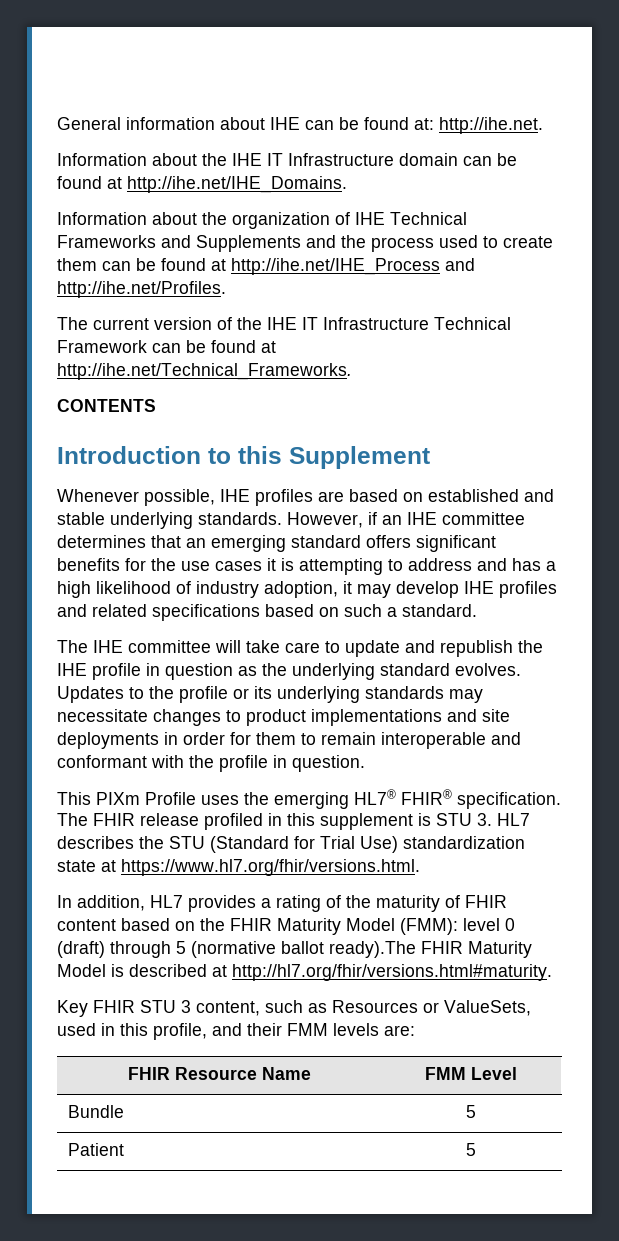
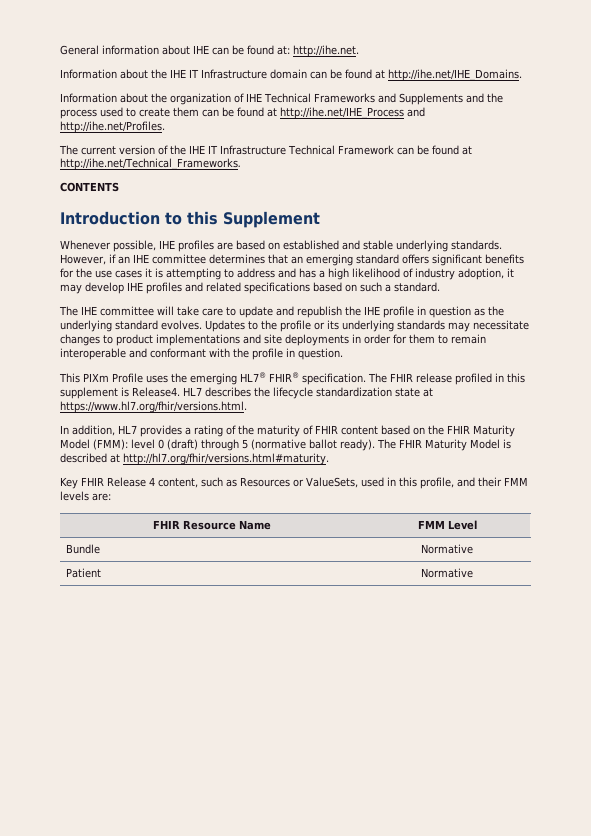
- The FHIR release profiled in this supplement is STU 3. HL7 describes the STU (Standard for Trial Use) standardization state at https://www.hl7.org/fhir/versions.html.
+ The FHIR release profiled in this supplement is Release4. HL7 describes the lifecycle standardization state at https://www.hl7.org/fhir/versions.html.
- In addition, HL7 provides a rating of the maturity of FHIR content based on the FHIR Maturity Model (FMM): level 0 (draft) through 5 (normative ballot ready).The FHIR Maturity Model is described at http://hl7.org/fhir/versions.html#maturity.
+ In addition, HL7 provides a rating of the maturity of FHIR content based on the FHIR Maturity Model (FMM): level 0 (draft) through 5 (normative ballot ready). The FHIR Maturity Model is described at http://hl7.org/fhir/versions.html#maturity.
- Key FHIR STU 3 content, such as Resources or ValueSets, used in this profile, and their FMM levels are:
+ Key FHIR Release 4 content, such as Resources or ValueSets, used in this profile, and their FMM levels are:
- Bundle | 5
+ Bundle | Normative
- Patient | 5
+ Patient | Normative

